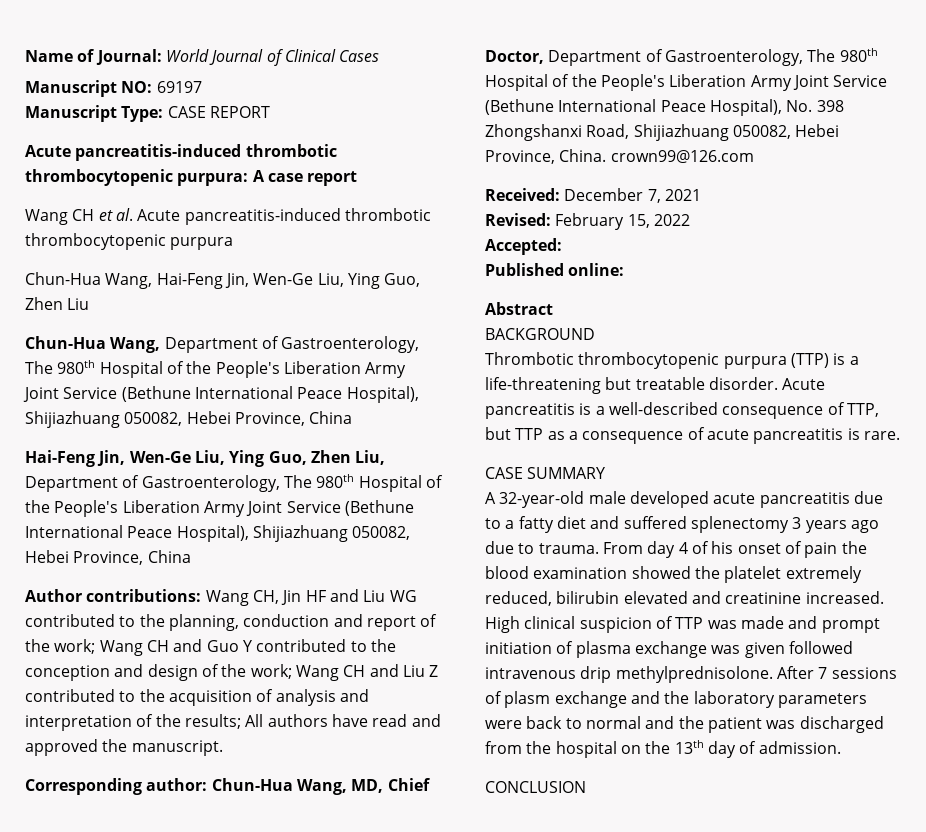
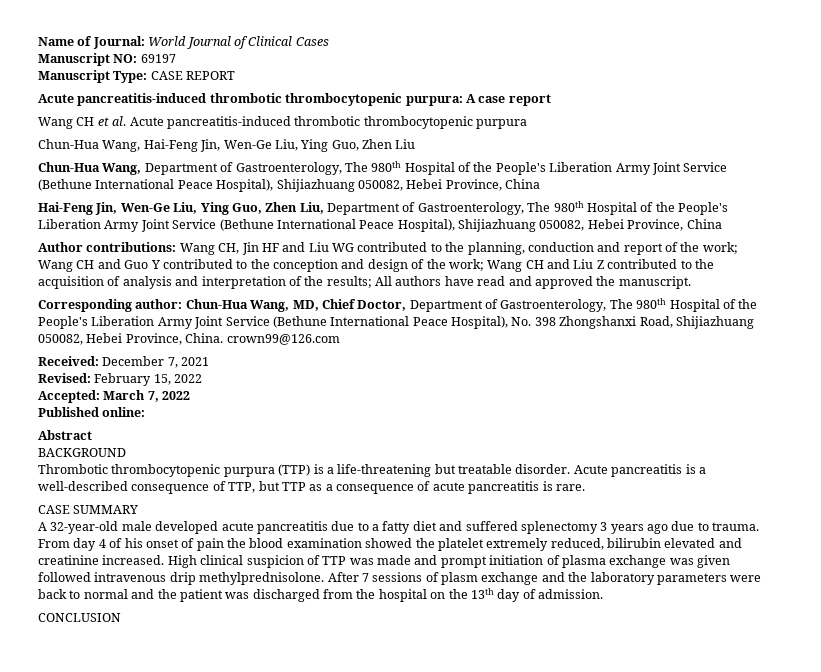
- Accepted:
+ Accepted: March 7, 2022

